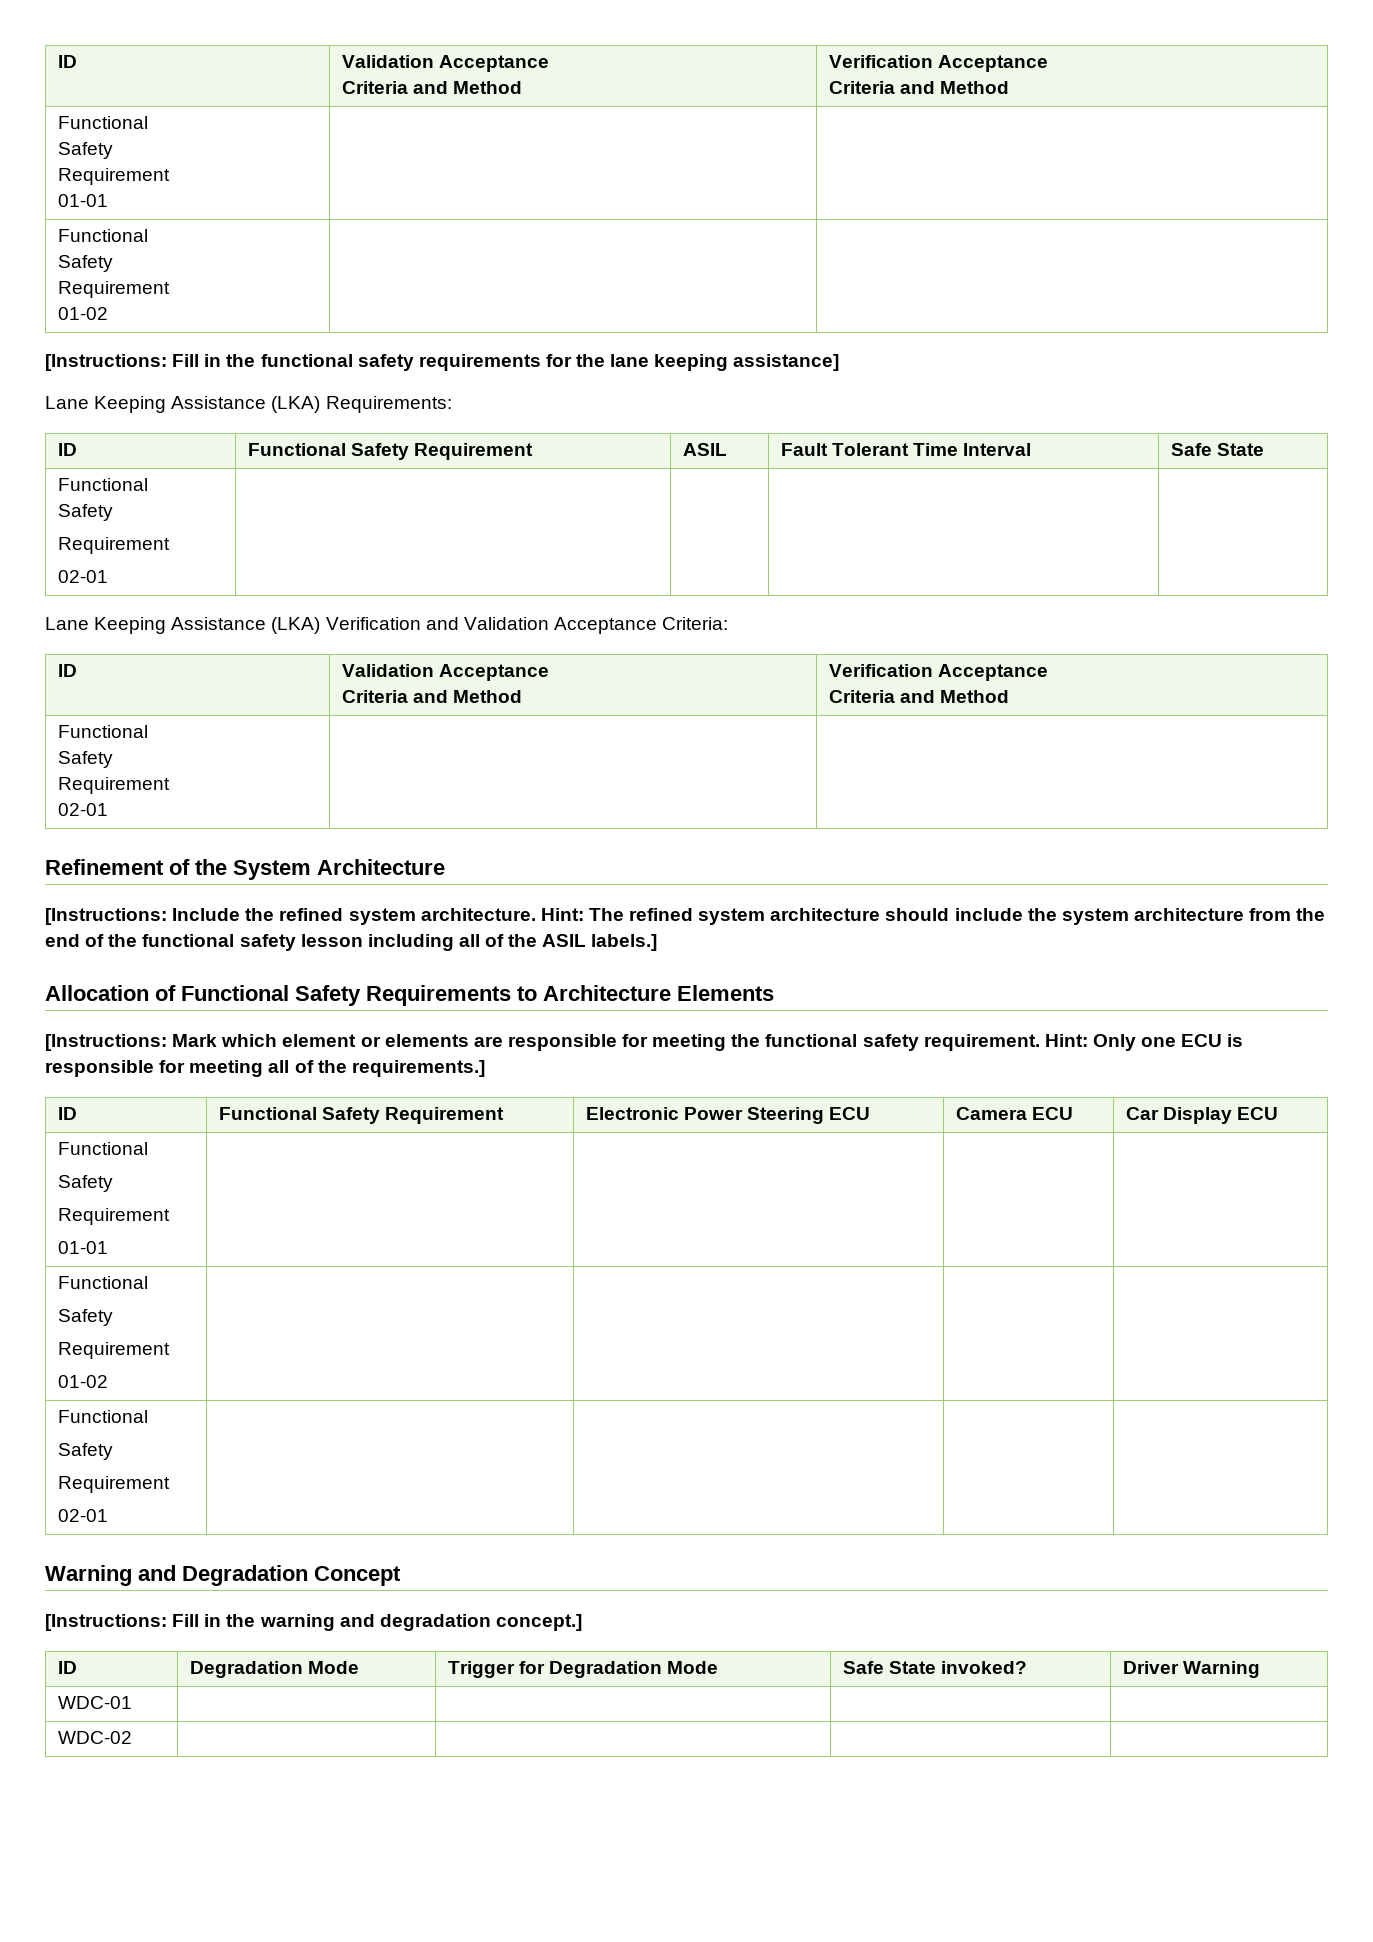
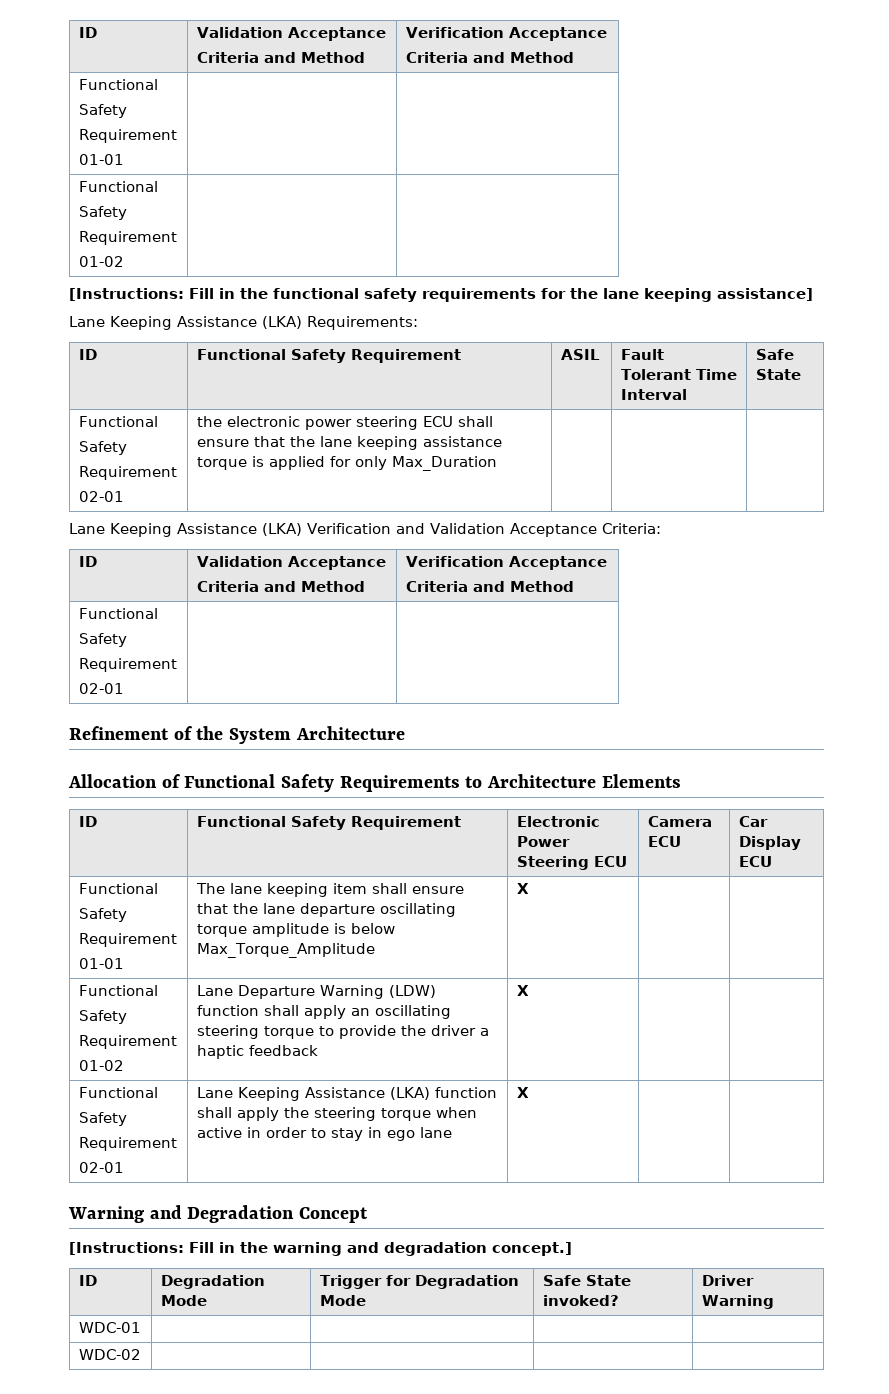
  ID | Functional Safety Requirement | ASIL | Fault Tolerant Time Interval | Safe State
  Functional
  Safety
  Requirement
- 02-01 | | | |
+ 02-01 | the electronic power steering ECU shall ensure that the lane keeping assistance torque is applied for only Max_Duration | | |
- [Instructions: Include the refined system architecture. Hint: The refined system architecture should include the system architecture from the end of the functional safety lesson including all of the ASIL labels.]
- [Instructions: Mark which element or elements are responsible for meeting the functional safety requirement. Hint: Only one ECU is responsible for meeting all of the requirements.]
  ID | Functional Safety Requirement | Electronic Power Steering ECU | Camera ECU | Car Display ECU
  Functional
  Safety
  Requirement
- 01-01 | | | |
+ 01-01 | The lane keeping item shall ensure that the lane departure oscillating torque amplitude is below Max_Torque_Amplitude | X | |
  Functional
  Safety
  Requirement
- 01-02 | | | |
+ 01-02 | Lane Departure Warning (LDW) function shall apply an oscillating steering torque to provide the driver a haptic feedback | X | |
  Functional
  Safety
  Requirement
- 02-01 | | | |
+ 02-01 | Lane Keeping Assistance (LKA) function shall apply the steering torque when active in order to stay in ego lane | X | |

